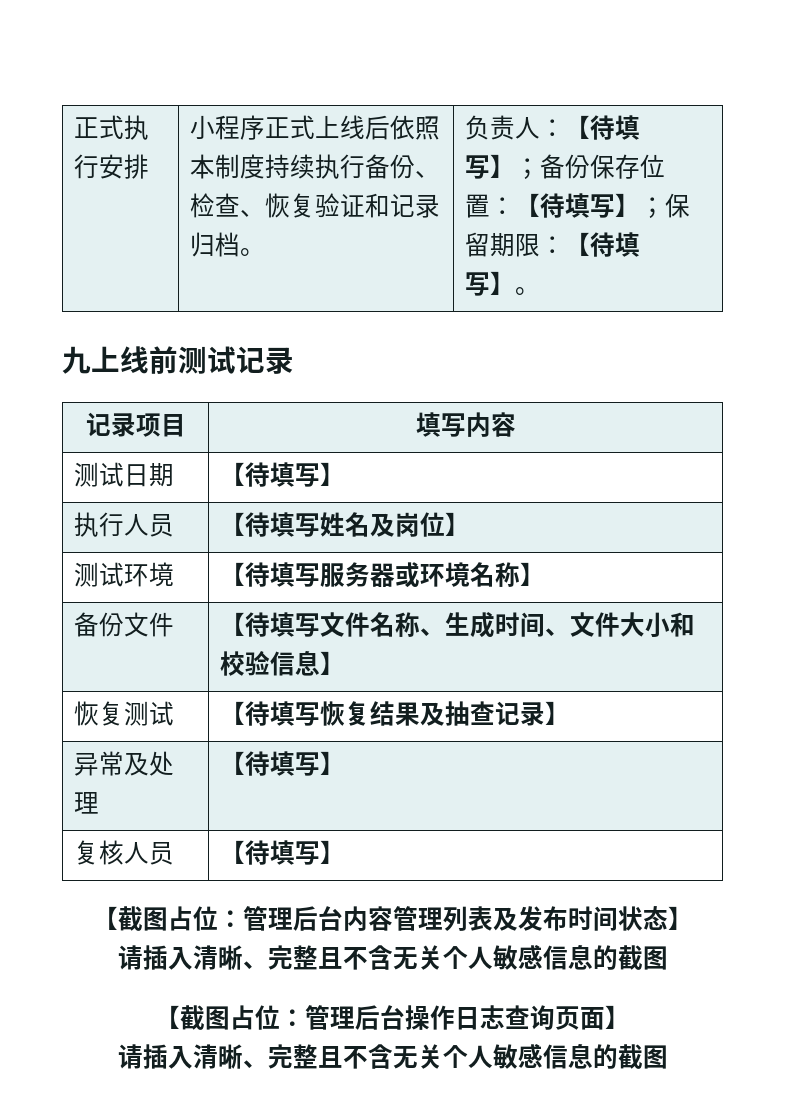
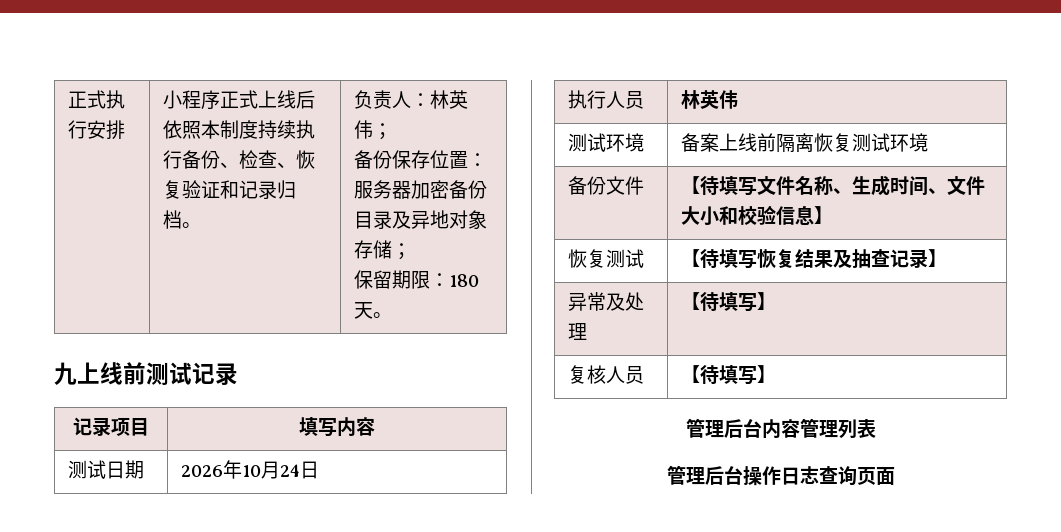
- 正式执行安排 | 小程序正式上线后依照本制度持续执行备份、检查、恢复验证和记录归档。 | 负责人：【待填写】；备份保存位置：【待填写】；保留期限：【待填写】。
+ 正式执行安排 | 小程序正式上线后依照本制度持续执行备份、检查、恢复验证和记录归档。 | 负责人：林英伟；
+ 备份保存位置：服务器加密备份目录及异地对象存储；
+ 保留期限：180天。
- 测试日期 | 【待填写】
- 执行人员 | 【待填写姓名及岗位】
- 测试环境 | 【待填写服务器或环境名称】
+ 测试日期 | 2026年10月24日
+ 执行人员 | 林英伟
+ 测试环境 | 备案上线前隔离恢复测试环境
- 【截图占位：管理后台内容管理列表及发布时间状态】
- 请插入清晰、完整且不含无关个人敏感信息的截图
- 【截图占位：管理后台操作日志查询页面】
- 请插入清晰、完整且不含无关个人敏感信息的截图
+ 管理后台内容管理列表
+ 管理后台操作日志查询页面

